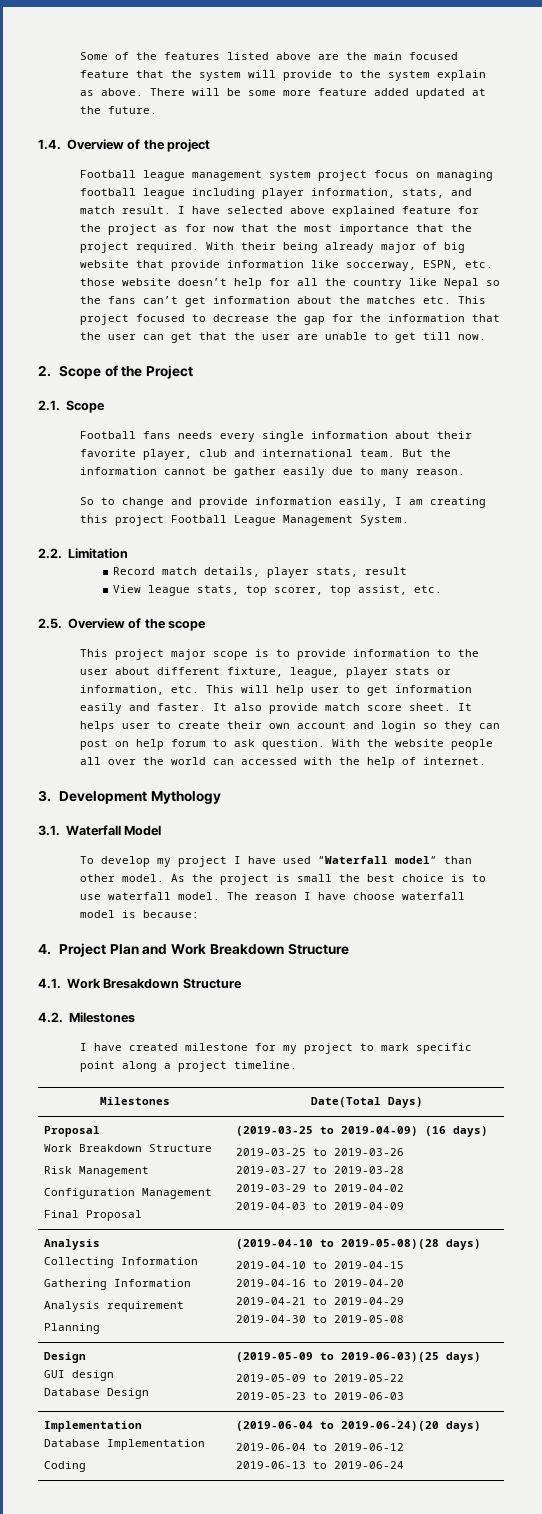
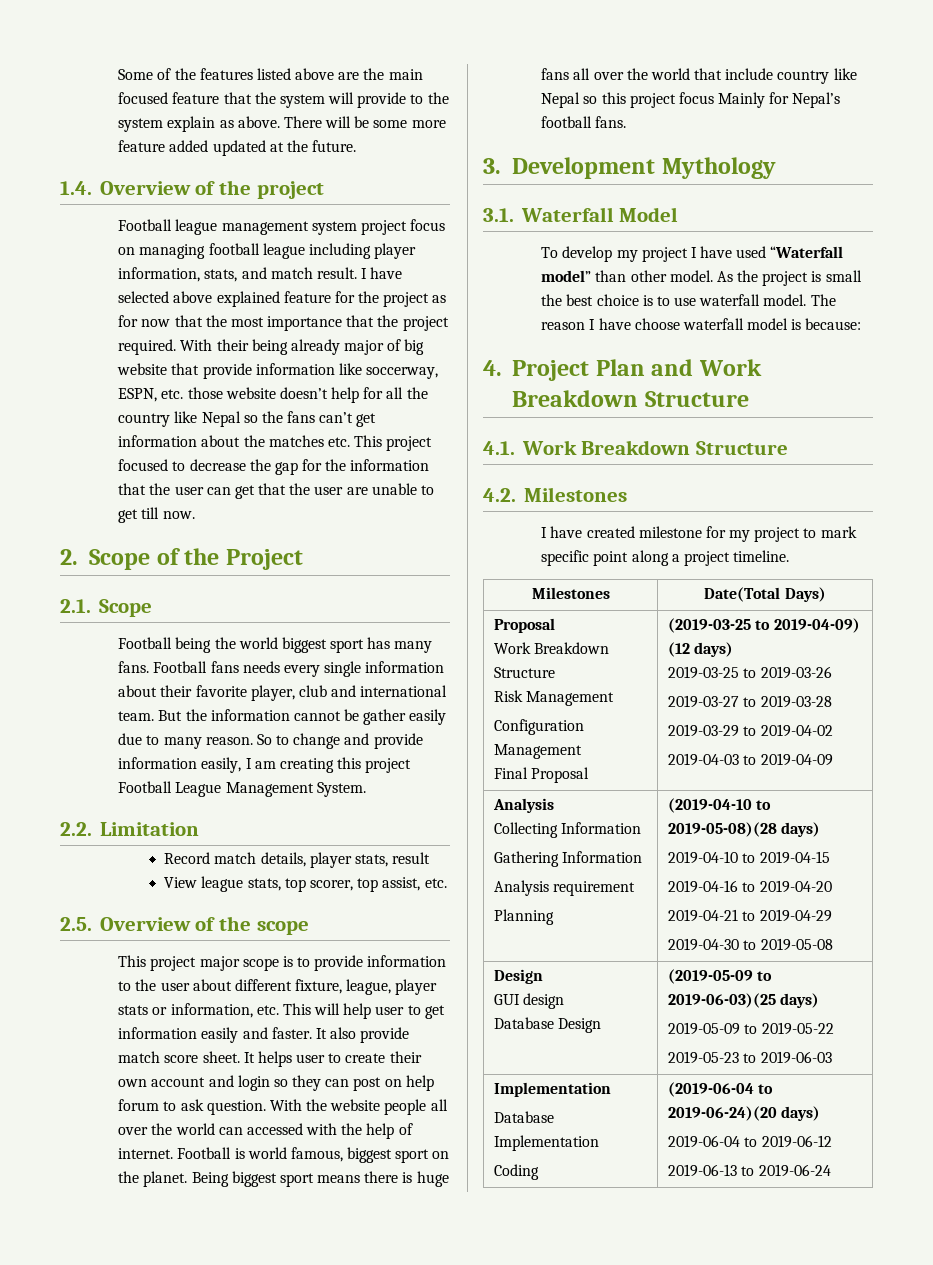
- Football fans needs every single information about their favorite player, club and international team.
+ Football being the world biggest sport has many fans. Football fans needs every single information about their favorite player, club and international team.
- But the information cannot be gather easily due to many reason.
- So to change and provide information easily, I am creating this project Football League Management System.
+ But the information cannot be gather easily due to many reason. So to change and provide information easily, I am creating this project Football League Management System.
+ Football is world famous, biggest sport on the planet. Being biggest sport means there is huge fans all over the world that include country like Nepal so this project focus Mainly for Nepal’s football fans.
- 4.1. Work Bresakdown Structure
+ 4.1. Work Breakdown Structure
  Milestones | Date(Total Days)
  Proposal
  Work Breakdown Structure
  Risk Management
  Configuration Management
- Final Proposal | (2019-03-25 to 2019-04-09) (16 days)
+ Final Proposal | (2019-03-25 to 2019-04-09) (12 days)

